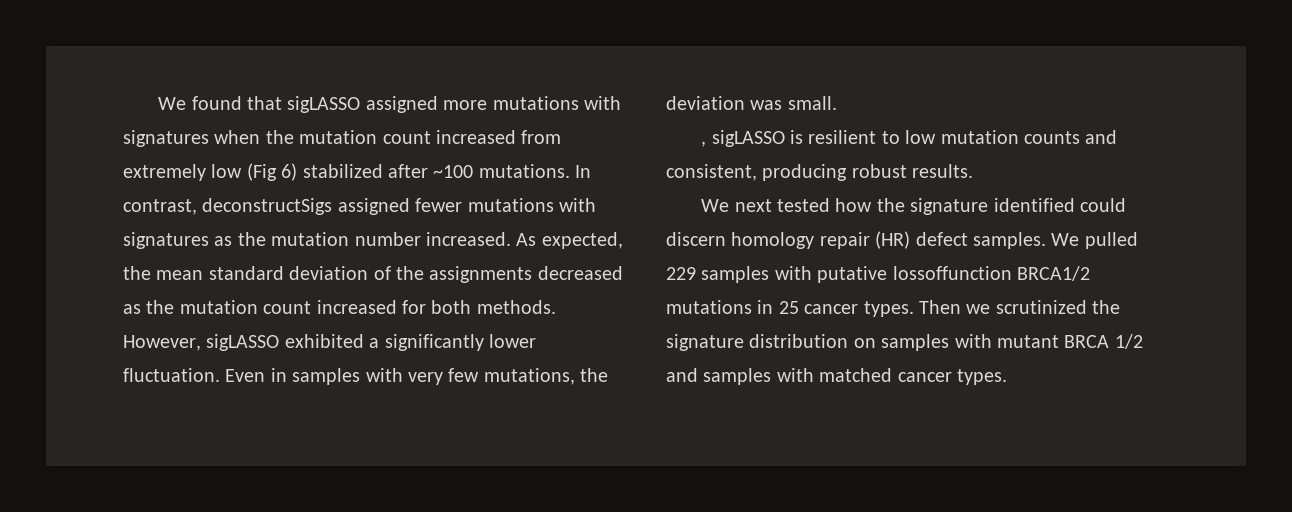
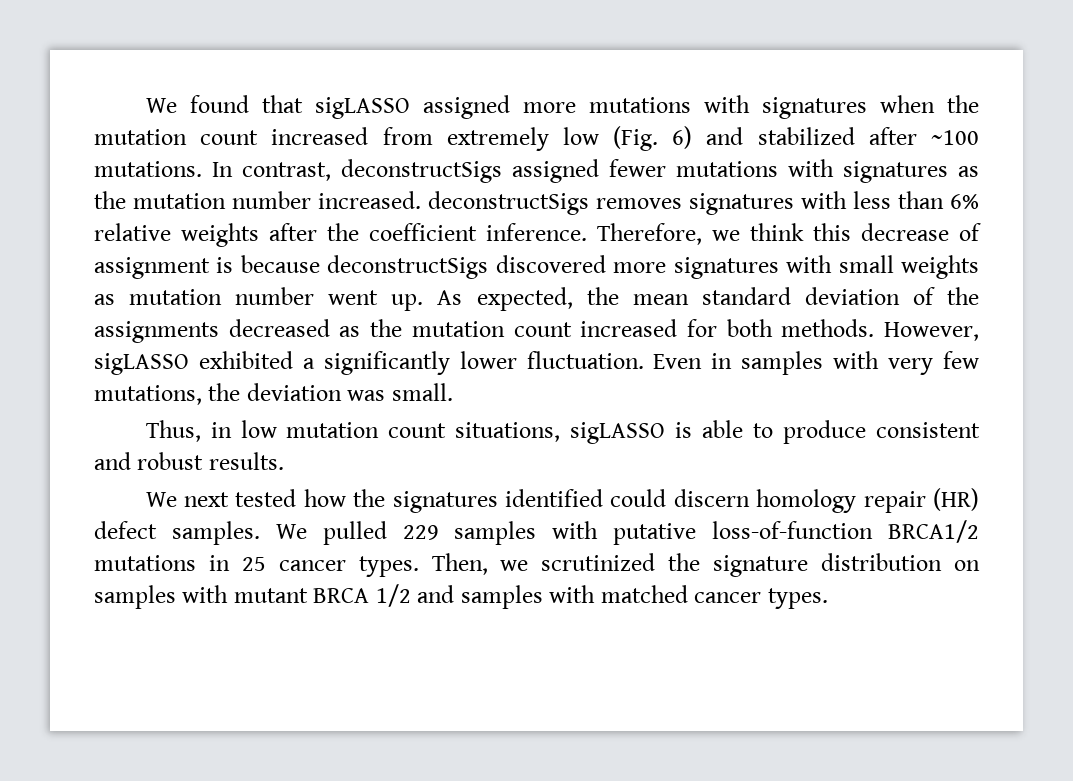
- We found that sigLASSO assigned more mutations with signatures when the mutation count increased from extremely low (Fig 6) stabilized after ~100 mutations.
+ We found that sigLASSO assigned more mutations with signatures when the mutation count increased from extremely low (Fig. 6) and stabilized after ~100 mutations.
- In contrast, deconstructSigs assigned fewer mutations with signatures as the mutation number increased.
+ In contrast, deconstructSigs assigned fewer mutations with signatures as the mutation number increased. deconstructSigs removes signatures with less than 6% relative weights after the coefficient inference. Therefore, we think this decrease of assignment is because deconstructSigs discovered more signatures with small weights as mutation number went up.
- , sigLASSO is resilient to low mutation counts and consistent, producing robust results.
+ Thus, in low mutation count situations, sigLASSO is able to produce consistent and robust results.
- We next tested how the signature identified could discern homology repair (HR) defect samples.
+ We next tested how the signatures identified could discern homology repair (HR) defect samples.
- We pulled 229 samples with putative lossoffunction BRCA1/2 mutations in 25 cancer types.
+ We pulled 229 samples with putative loss-of-function BRCA1/2 mutations in 25 cancer types.
- Then we scrutinized the signature distribution on samples with mutant BRCA 1/2 and samples with matched cancer types.
+ Then, we scrutinized the signature distribution on samples with mutant BRCA 1/2 and samples with matched cancer types.

